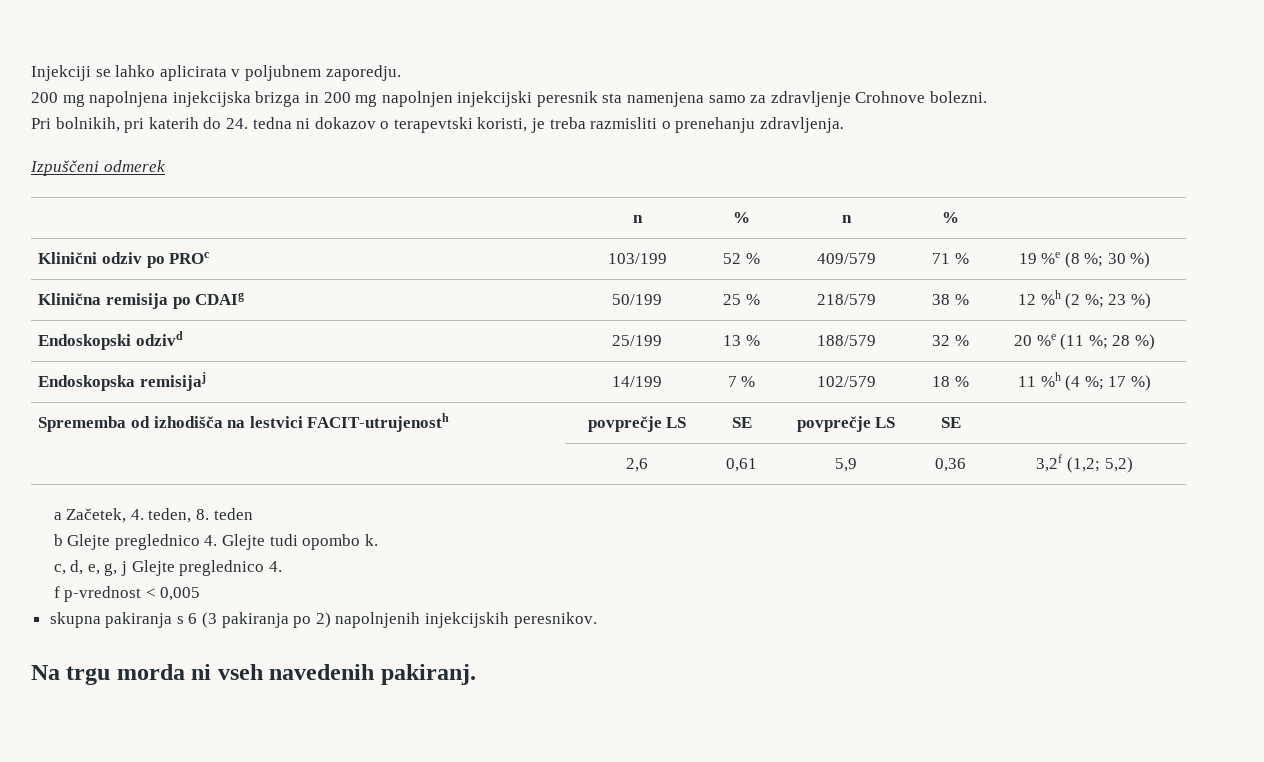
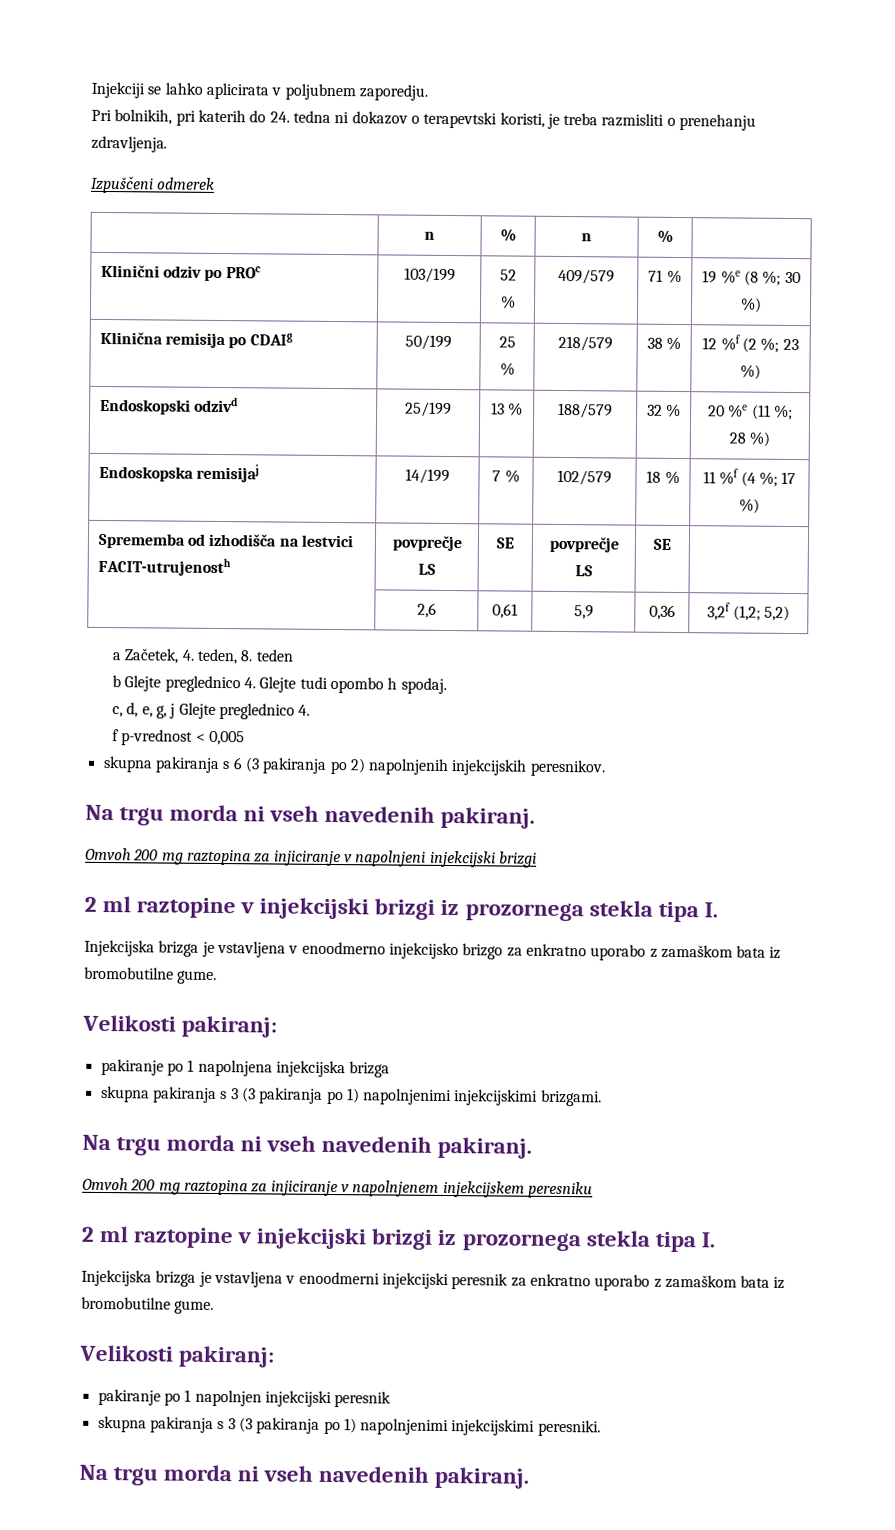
- 200 mg napolnjena injekcijska brizga in 200 mg napolnjen injekcijski peresnik sta namenjena samo za zdravljenje Crohnove bolezni.
- Klinična remisija po CDAIg | 50/199 | 25 % | 218/579 | 38 % | 12 %h (2 %; 23 %)
+ Klinična remisija po CDAIg | 50/199 | 25 % | 218/579 | 38 % | 12 %f (2 %; 23 %)
- Endoskopska remisijaj | 14/199 | 7 % | 102/579 | 18 % | 11 %h (4 %; 17 %)
+ Endoskopska remisijaj | 14/199 | 7 % | 102/579 | 18 % | 11 %f (4 %; 17 %)
- b Glejte preglednico 4. Glejte tudi opombo k.
+ b Glejte preglednico 4. Glejte tudi opombo h spodaj.
+ Omvoh 200 mg raztopina za injiciranje v napolnjeni injekcijski brizgi
+ 2 ml raztopine v injekcijski brizgi iz prozornega stekla tipa I.
+ Injekcijska brizga je vstavljena v enoodmerno injekcijsko brizgo za enkratno uporabo z zamaškom bata iz bromobutilne gume.
+ Velikosti pakiranj:
+ pakiranje po 1 napolnjena injekcijska brizga
+ skupna pakiranja s 3 (3 pakiranja po 1) napolnjenimi injekcijskimi brizgami.
+ Na trgu morda ni vseh navedenih pakiranj.
+ Omvoh 200 mg raztopina za injiciranje v napolnjenem injekcijskem peresniku
+ 2 ml raztopine v injekcijski brizgi iz prozornega stekla tipa I.
+ Injekcijska brizga je vstavljena v enoodmerni injekcijski peresnik za enkratno uporabo z zamaškom bata iz bromobutilne gume.
+ Velikosti pakiranj:
+ pakiranje po 1 napolnjen injekcijski peresnik
+ skupna pakiranja s 3 (3 pakiranja po 1) napolnjenimi injekcijskimi peresniki.
+ Na trgu morda ni vseh navedenih pakiranj.

